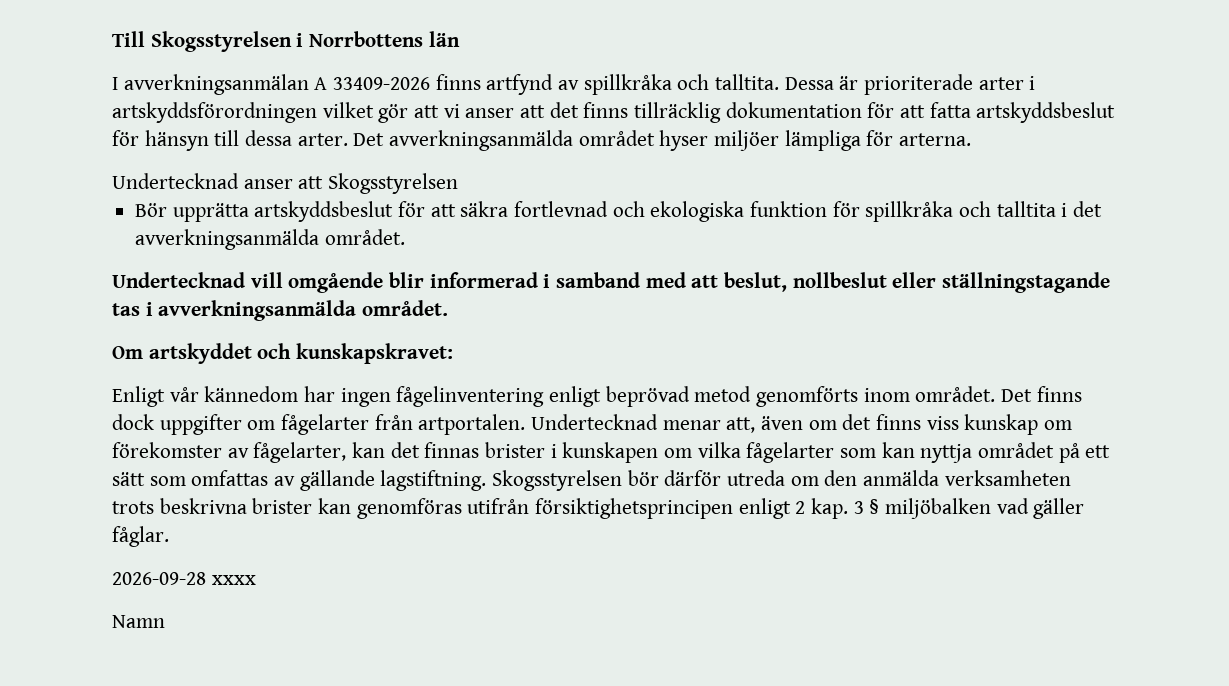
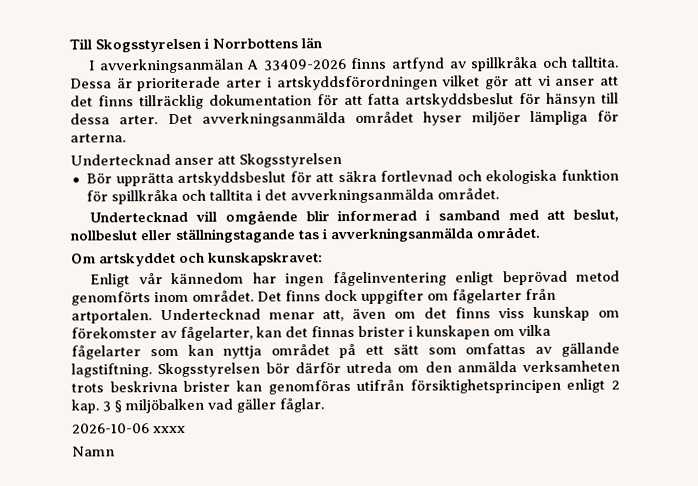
- 2026-09-28 xxxx
+ 2026-10-06 xxxx

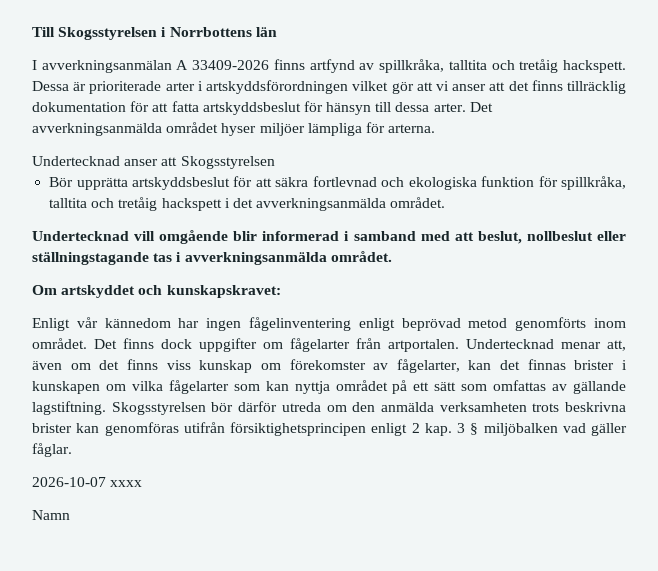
- I avverkningsanmälan A 33409-2026 finns artfynd av spillkråka och talltita.
+ I avverkningsanmälan A 33409-2026 finns artfynd av spillkråka, talltita och tretåig hackspett.
- Bör upprätta artskyddsbeslut för att säkra fortlevnad och ekologiska funktion för spillkråka och talltita i det avverkningsanmälda området.
+ Bör upprätta artskyddsbeslut för att säkra fortlevnad och ekologiska funktion för spillkråka, talltita och tretåig hackspett i det avverkningsanmälda området.
- 2026-10-06 xxxx
+ 2026-10-07 xxxx

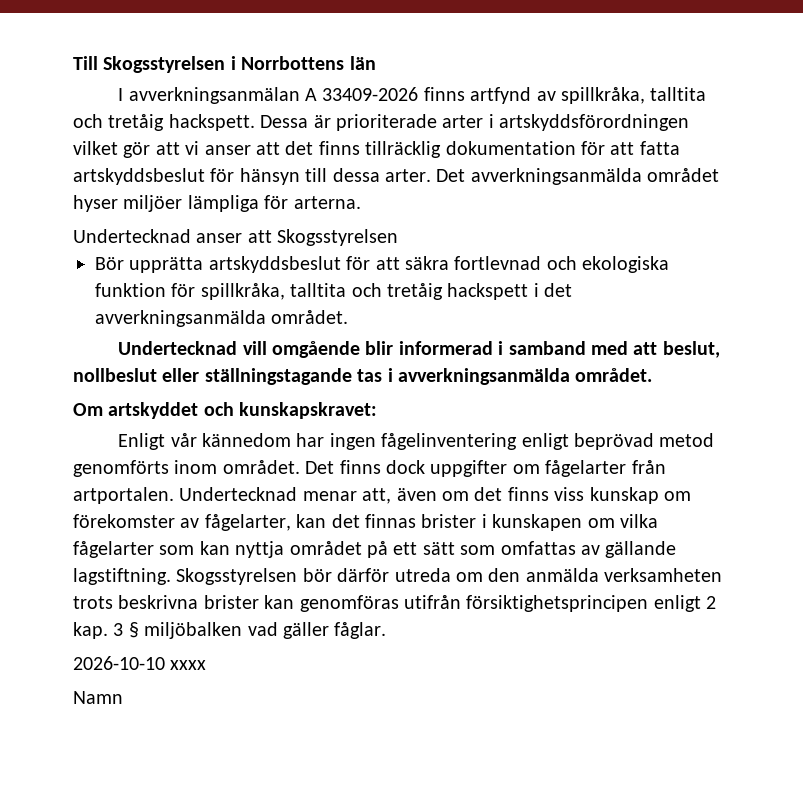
- 2026-10-07 xxxx
+ 2026-10-10 xxxx

